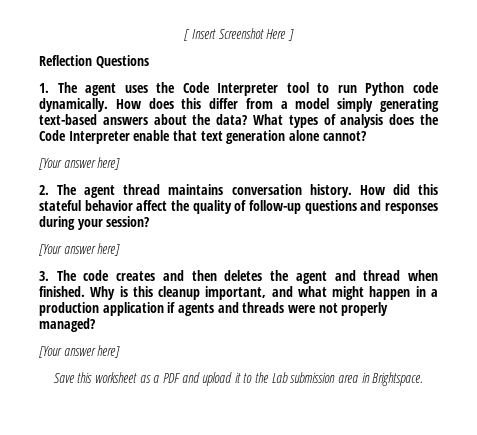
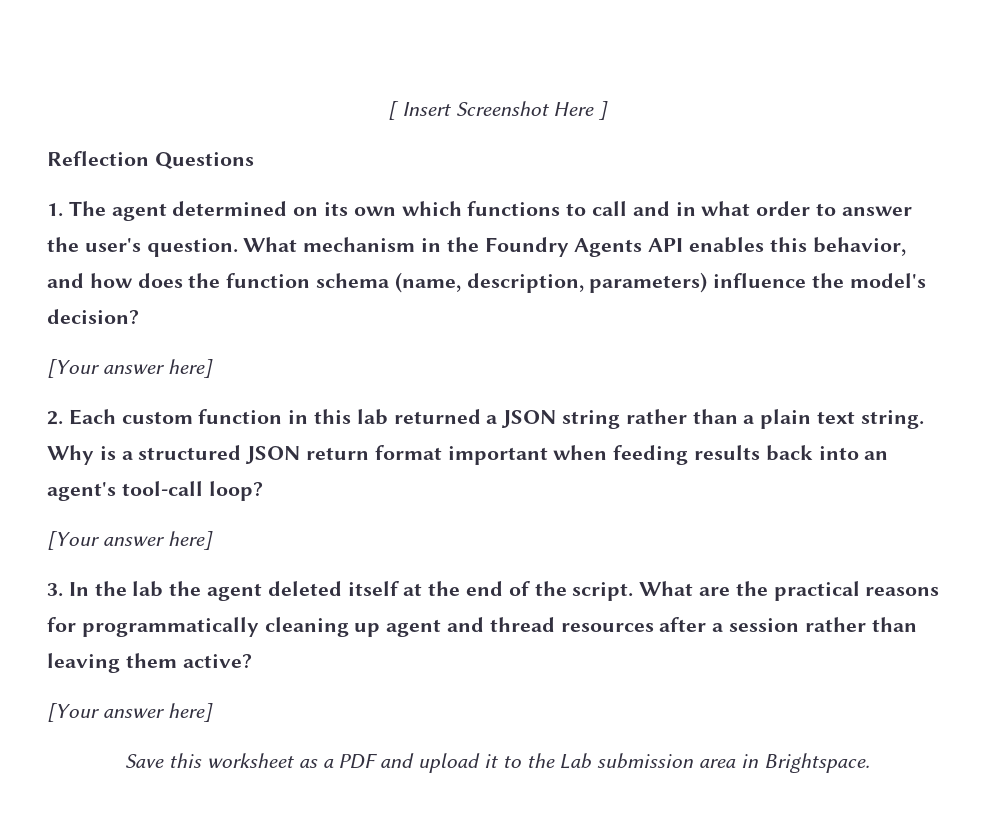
- 1. The agent uses the Code Interpreter tool to run Python code dynamically. How does this differ from a model simply generating text-based answers about the data? What types of analysis does the Code Interpreter enable that text generation alone cannot?
+ 1. The agent determined on its own which functions to call and in what order to answer the user's question. What mechanism in the Foundry Agents API enables this behavior, and how does the function schema (name, description, parameters) influence the model's decision?
  [Your answer here]
- 2. The agent thread maintains conversation history. How did this stateful behavior affect the quality of follow-up questions and responses during your session?
+ 2. Each custom function in this lab returned a JSON string rather than a plain text string. Why is a structured JSON return format important when feeding results back into an agent's tool-call loop?
  [Your answer here]
- 3. The code creates and then deletes the agent and thread when finished. Why is this cleanup important, and what might happen in a production application if agents and threads were not properly managed?
+ 3. In the lab the agent deleted itself at the end of the script. What are the practical reasons for programmatically cleaning up agent and thread resources after a session rather than leaving them active?

